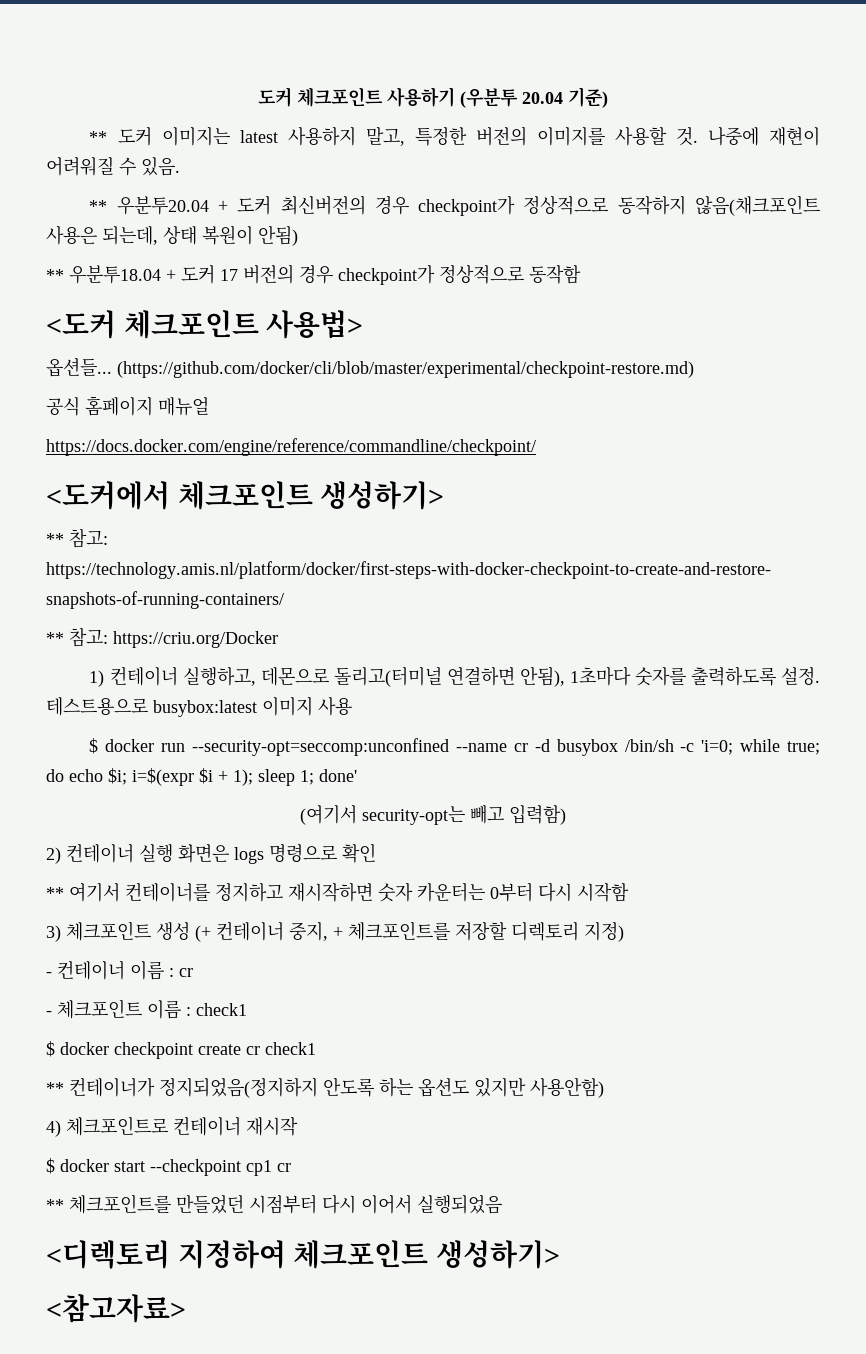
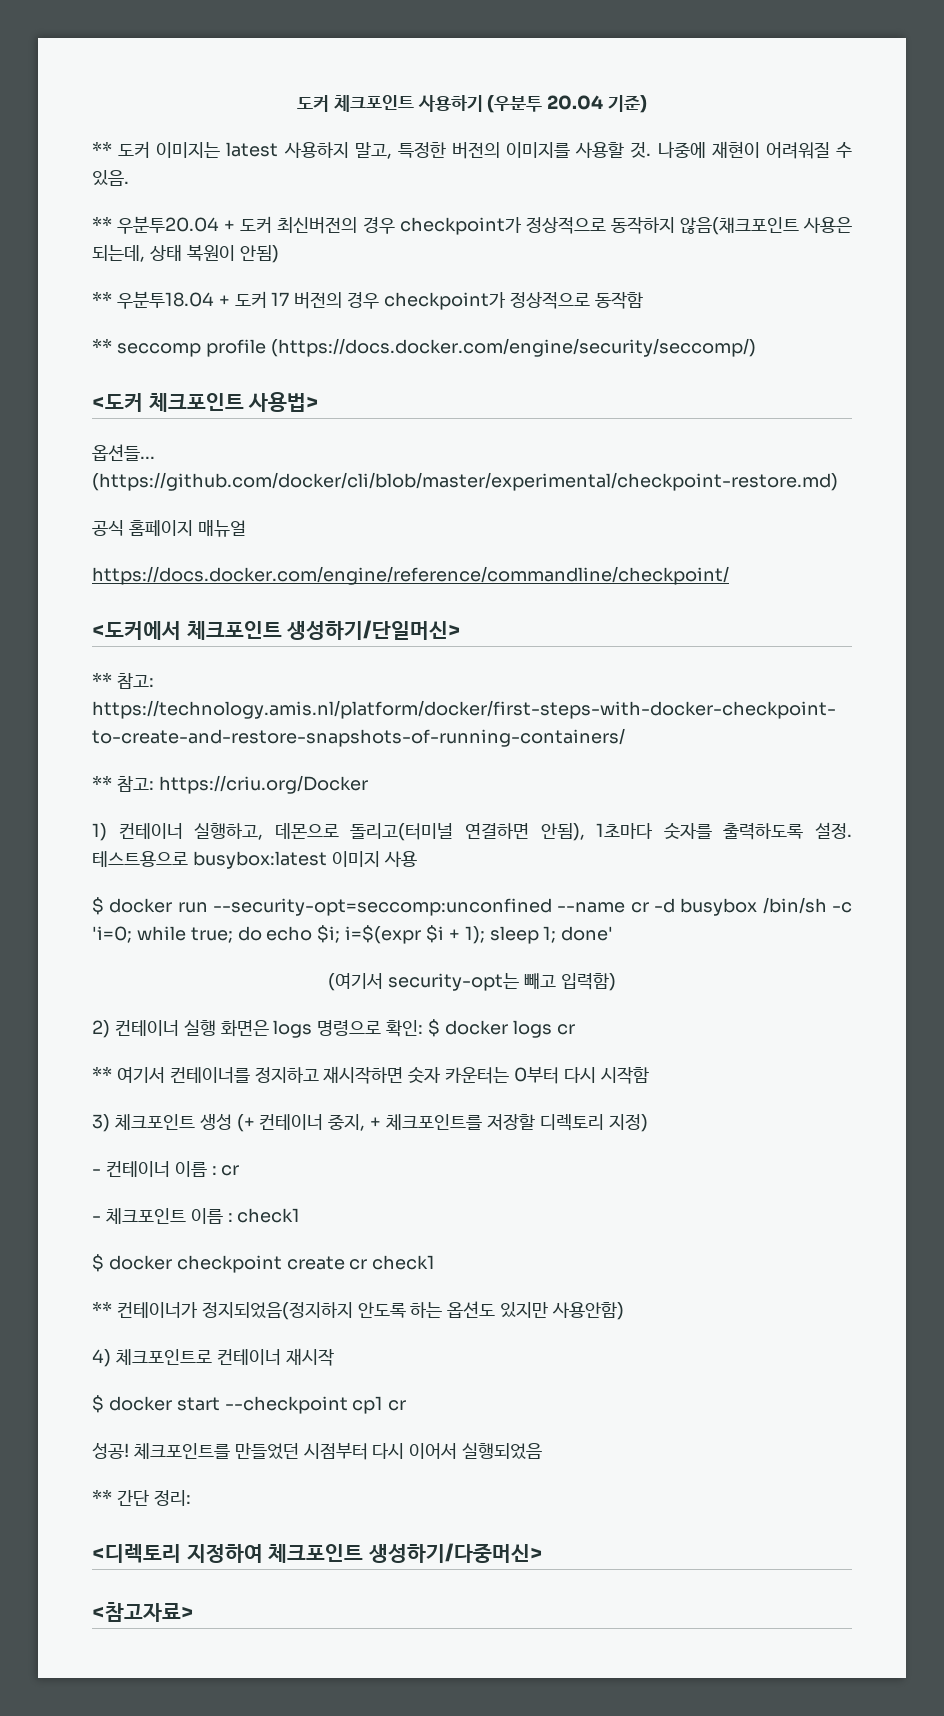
+ ** seccomp profile (https://docs.docker.com/engine/security/seccomp/)
- <도커에서 체크포인트 생성하기>
+ <도커에서 체크포인트 생성하기/단일머신>
- 2) 컨테이너 실행 화면은 logs 명령으로 확인
+ 2) 컨테이너 실행 화면은 logs 명령으로 확인: $ docker logs cr
- ** 체크포인트를 만들었던 시점부터 다시 이어서 실행되었음
+ 성공! 체크포인트를 만들었던 시점부터 다시 이어서 실행되었음
+ ** 간단 정리:
- <디렉토리 지정하여 체크포인트 생성하기>
+ <디렉토리 지정하여 체크포인트 생성하기/다중머신>

